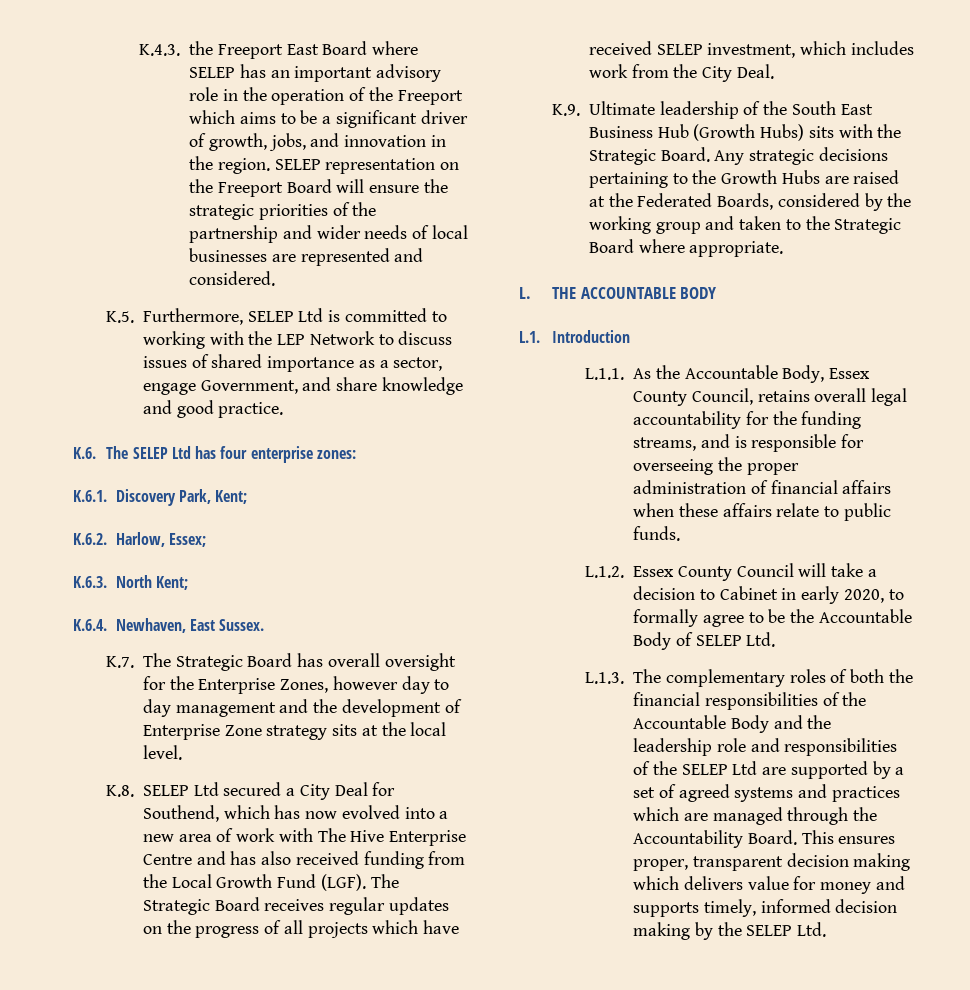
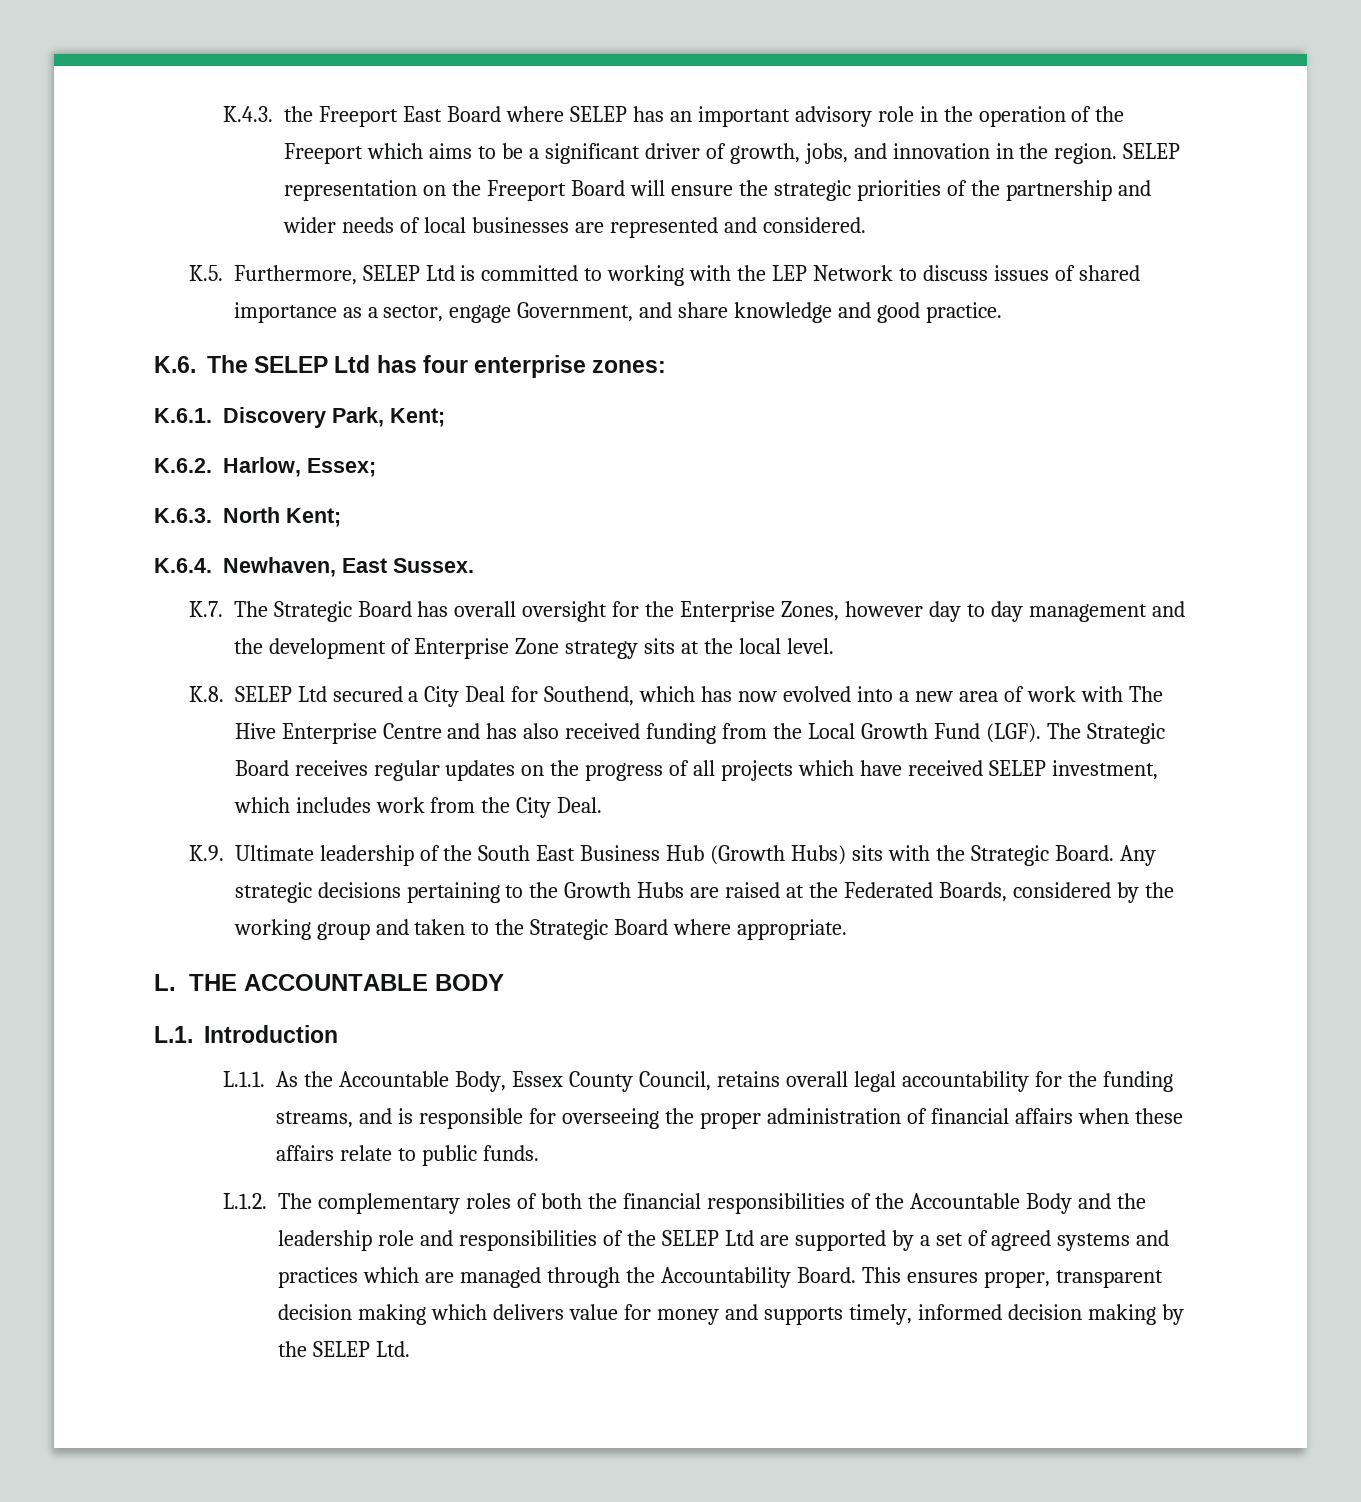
- L.1.2. Essex County Council will take a decision to Cabinet in early 2020, to formally agree to be the Accountable Body of SELEP Ltd.
- L.1.3. The complementary roles of both the financial responsibilities of the Accountable Body and the leadership role and responsibilities of the SELEP Ltd are supported by a set of agreed systems and practices which are managed through the Accountability Board.
+ L.1.2. The complementary roles of both the financial responsibilities of the Accountable Body and the leadership role and responsibilities of the SELEP Ltd are supported by a set of agreed systems and practices which are managed through the Accountability Board.

